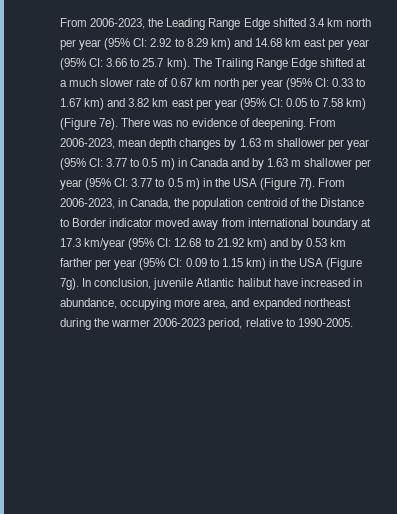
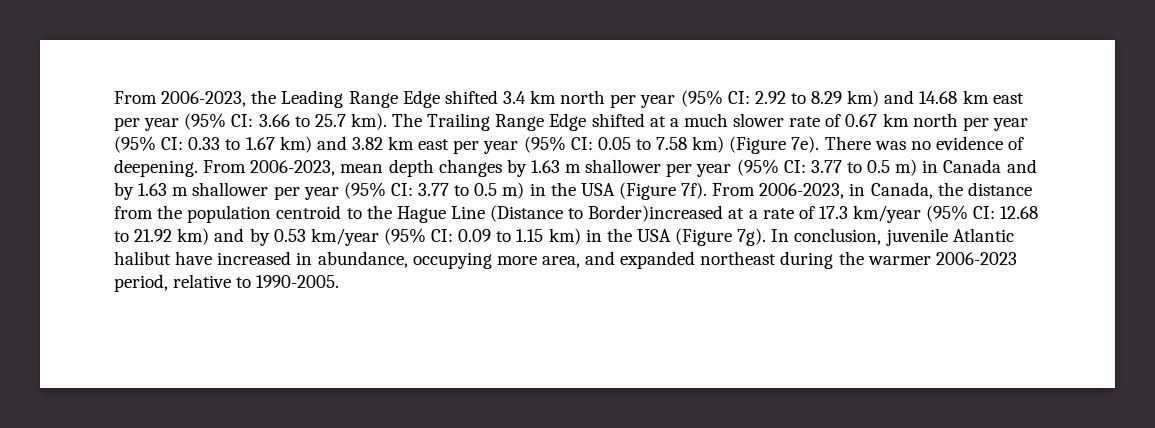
- From 2006-2023, in Canada, the population centroid of the Distance to Border indicator moved away from international boundary at 17.3 km/year (95% CI: 12.68 to 21.92 km) and by 0.53 km farther per year (95% CI: 0.09 to 1.15 km) in the USA (Figure 7g).
+ From 2006-2023, in Canada, the distance from the population centroid to the Hague Line (Distance to Border)increased at a rate of 17.3 km/year (95% CI: 12.68 to 21.92 km) and by 0.53 km/year (95% CI: 0.09 to 1.15 km) in the USA (Figure 7g).

